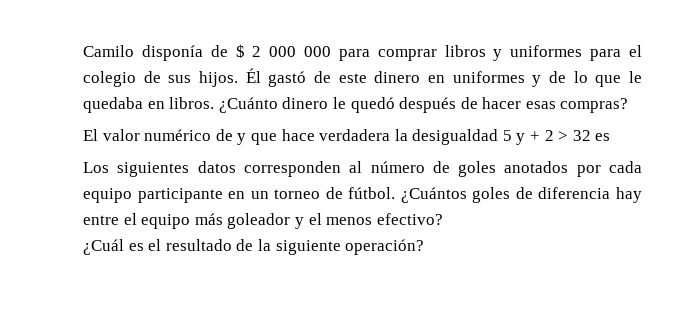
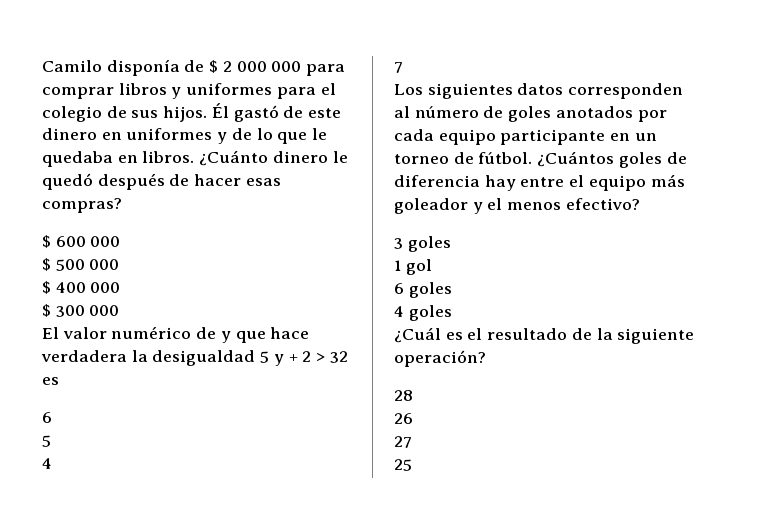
+ $ 600 000
+ $ 500 000
+ $ 400 000
+ $ 300 000
  El valor numérico de y que hace verdadera la desigualdad 5 y + 2 > 32 es
+ 6
+ 5
+ 4
+ 7
+ 3 goles
+ 1 gol
+ 6 goles
+ 4 goles
+ 28
+ 26
+ 27
+ 25

